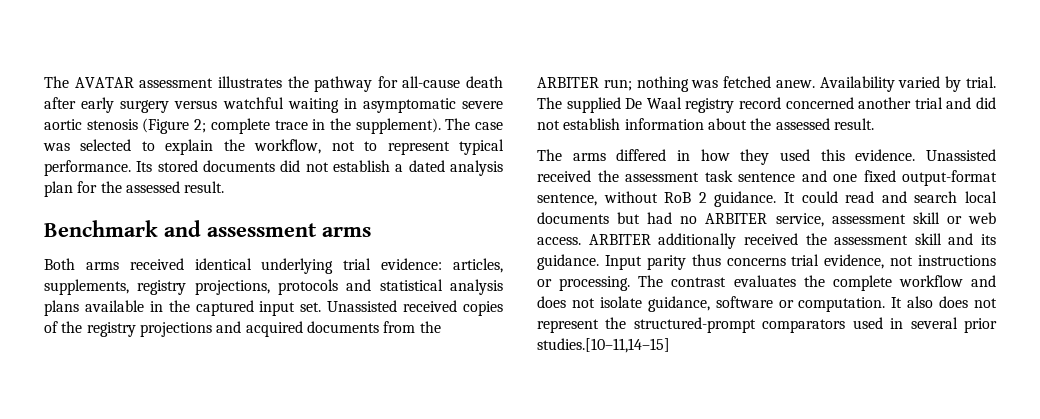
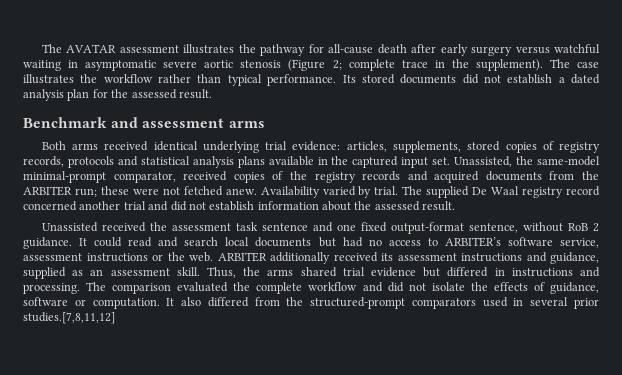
- The case was selected to explain the workflow, not to represent typical performance.
+ The case illustrates the workflow rather than typical performance.
- Both arms received identical underlying trial evidence: articles, supplements, registry projections, protocols and statistical analysis plans available in the captured input set.
+ Both arms received identical underlying trial evidence: articles, supplements, stored copies of registry records, protocols and statistical analysis plans available in the captured input set.
- Unassisted received copies of the registry projections and acquired documents from the ARBITER run; nothing was fetched anew.
+ Unassisted, the same-model minimal-prompt comparator, received copies of the registry records and acquired documents from the ARBITER run; these were not fetched anew.
- The arms differed in how they used this evidence.
- It could read and search local documents but had no ARBITER service, assessment skill or web access. ARBITER additionally received the assessment skill and its guidance. Input parity thus concerns trial evidence, not instructions or processing. The contrast evaluates the complete workflow and does not isolate guidance, software or computation.
+ It could read and search local documents but had no access to ARBITER’s software service, assessment instructions or the web. ARBITER additionally received its assessment instructions and guidance, supplied as an assessment skill. Thus, the arms shared trial evidence but differed in instructions and processing. The comparison evaluated the complete workflow and did not isolate the effects of guidance, software or computation.
- It also does not represent the structured-prompt comparators used in several prior studies.[10–11,14–15]
+ It also differed from the structured-prompt comparators used in several prior studies.[7,8,11,12]

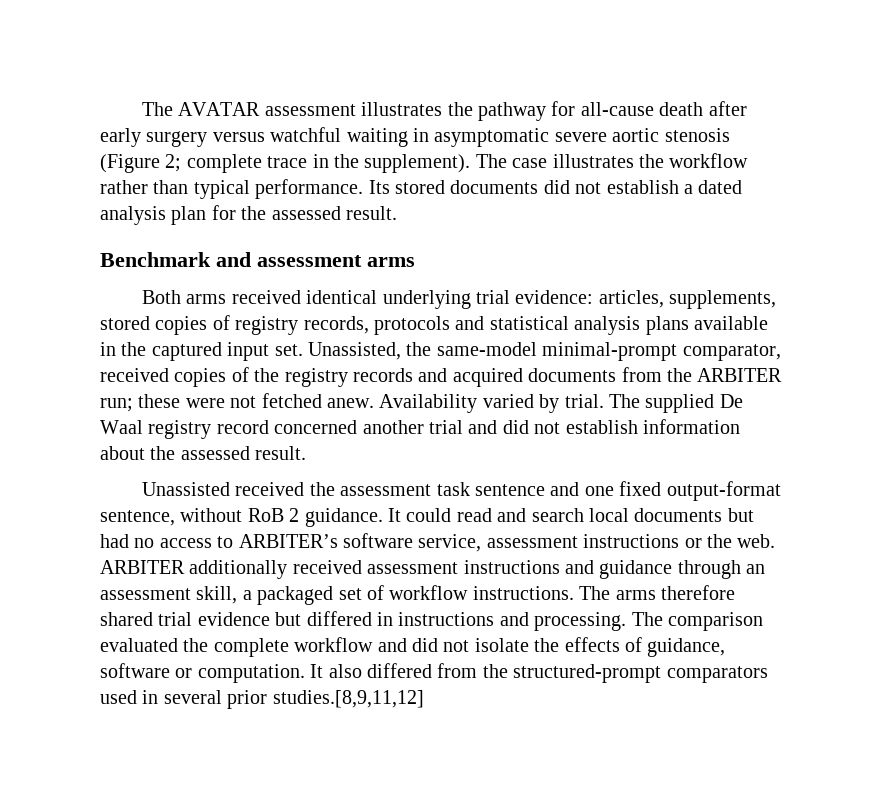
- ARBITER additionally received its assessment instructions and guidance, supplied as an assessment skill. Thus, the arms shared trial evidence but differed in instructions and processing.
+ ARBITER additionally received assessment instructions and guidance through an assessment skill, a packaged set of workflow instructions. The arms therefore shared trial evidence but differed in instructions and processing.
- It also differed from the structured-prompt comparators used in several prior studies.[7,8,11,12]
+ It also differed from the structured-prompt comparators used in several prior studies.[8,9,11,12]

